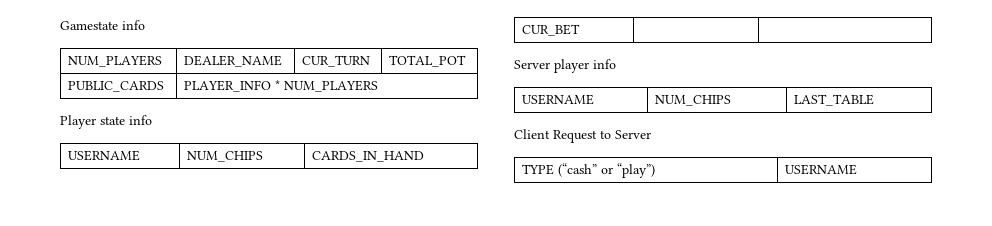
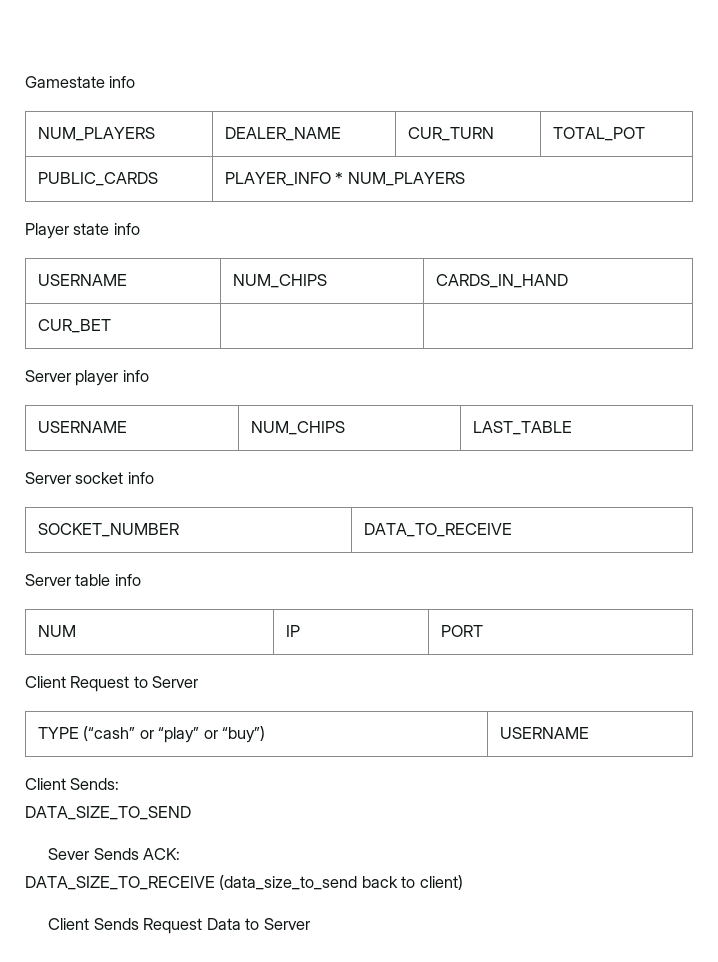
+ Server socket info
+ SOCKET_NUMBER | DATA_TO_RECEIVE
+ Server table info
+ NUM | IP | PORT
- TYPE (“cash” or “play”) | USERNAME
+ TYPE (“cash” or “play” or “buy”) | USERNAME
+ Client Sends:
+ DATA_SIZE_TO_SEND
+ Sever Sends ACK:
+ DATA_SIZE_TO_RECEIVE (data_size_to_send back to client)
+ Client Sends Request Data to Server

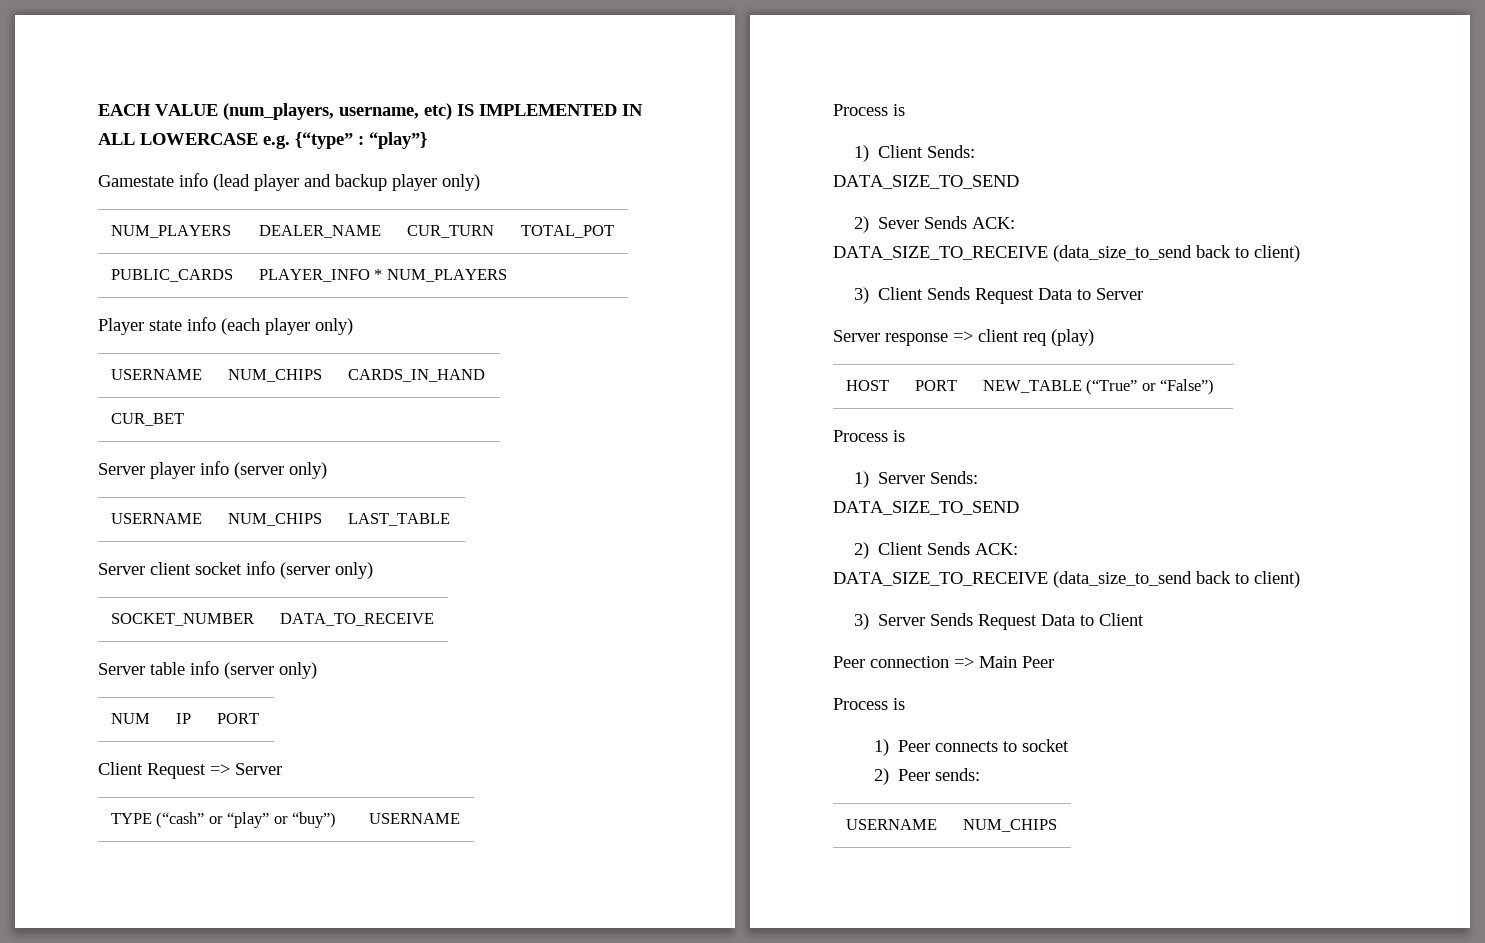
- Gamestate info
+ EACH VALUE (num_players, username, etc) IS IMPLEMENTED IN ALL LOWERCASE e.g. {“type” : “play”}
+ Gamestate info (lead player and backup player only)
- Player state info
+ Player state info (each player only)
- Server player info
+ Server player info (server only)
- Server socket info
+ Server client socket info (server only)
- Server table info
+ Server table info (server only)
- Client Request to Server
+ Client Request => Server
  TYPE (“cash” or “play” or “buy”) | USERNAME
- Client Sends:
+ Process is
+ 1) Client Sends:
- Sever Sends ACK:
+ 2) Sever Sends ACK:
- Client Sends Request Data to Server
+ 3) Client Sends Request Data to Server
+ Server response => client req (play)
+ HOST | PORT | NEW_TABLE (“True” or “False”)
+ Process is
+ 1) Server Sends:
+ DATA_SIZE_TO_SEND
+ 2) Client Sends ACK:
+ DATA_SIZE_TO_RECEIVE (data_size_to_send back to client)
+ 3) Server Sends Request Data to Client
+ Peer connection => Main Peer
+ Process is
+ 1) Peer connects to socket
+ 2) Peer sends:
+ USERNAME | NUM_CHIPS

